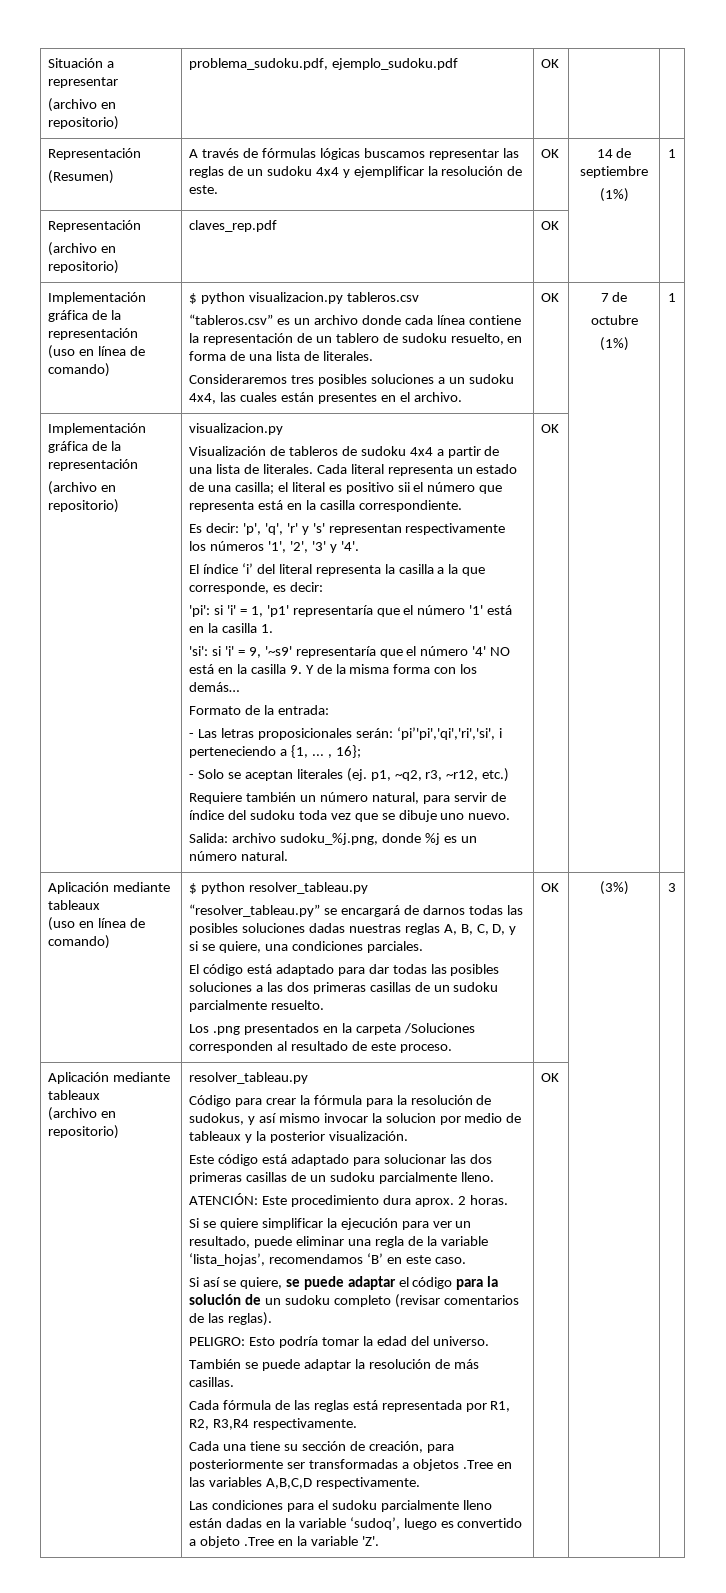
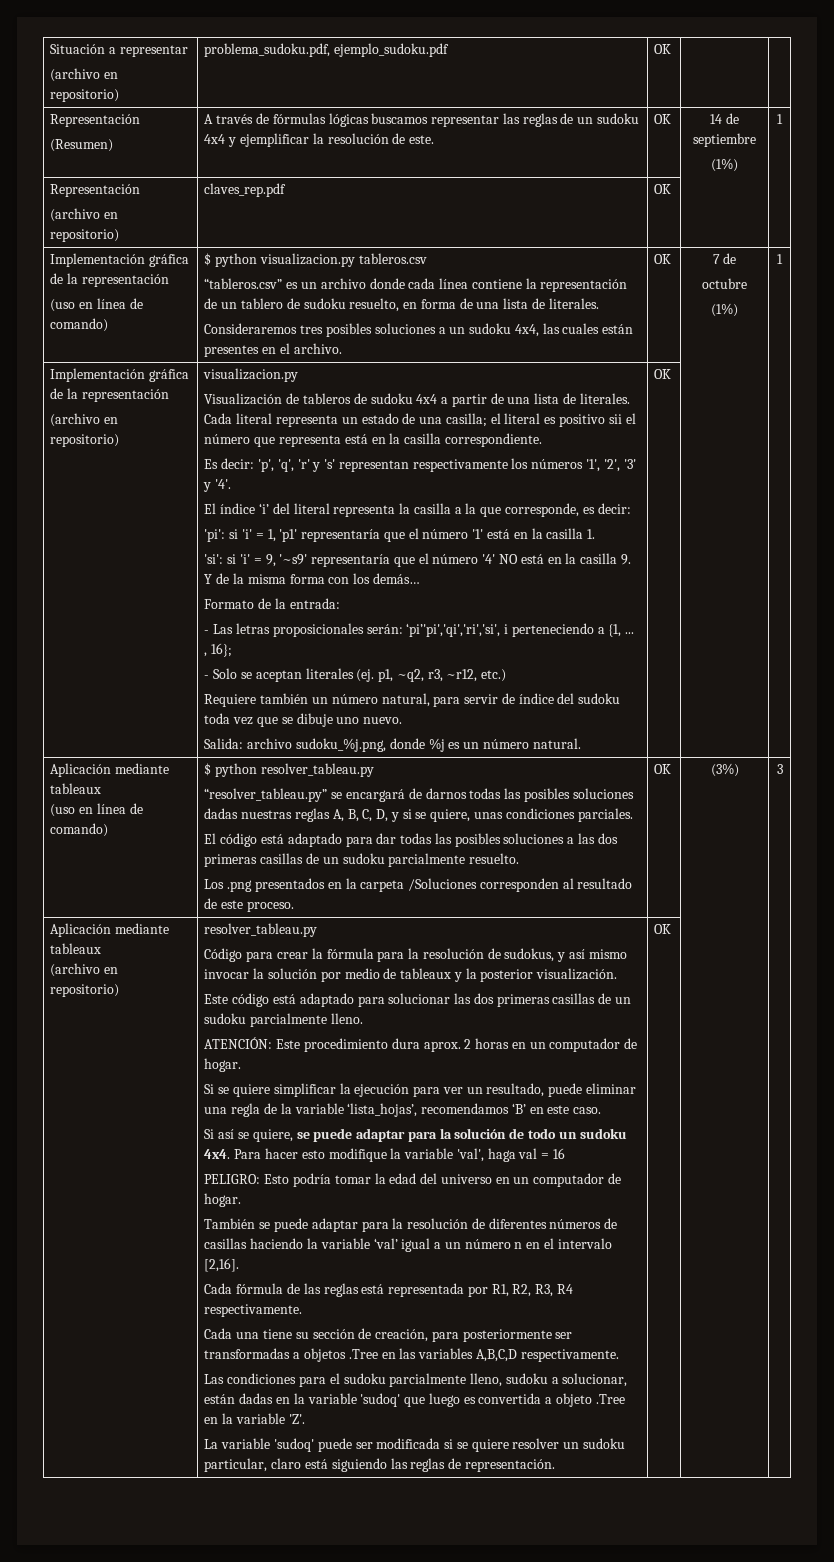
- “resolver_tableau.py” se encargará de darnos todas las posibles soluciones dadas nuestras reglas A, B, C, D, y si se quiere, una condiciones parciales.
+ “resolver_tableau.py” se encargará de darnos todas las posibles soluciones dadas nuestras reglas A, B, C, D, y si se quiere, unas condiciones parciales.
- Código para crear la fórmula para la resolución de sudokus, y así mismo invocar la solucion por medio de tableaux y la posterior visualización.
+ Código para crear la fórmula para la resolución de sudokus, y así mismo invocar la solución por medio de tableaux y la posterior visualización.
- 2 horas.
+ 2 horas en un computador de hogar.
- Si así se quiere, se puede adaptar el código para la solución de un sudoku completo (revisar comentarios de las reglas).
+ Si así se quiere, se puede adaptar para la solución de todo un sudoku 4x4. Para hacer esto modifique la variable 'val', haga val = 16
- PELIGRO: Esto podría tomar la edad del universo.
+ PELIGRO: Esto podría tomar la edad del universo en un computador de hogar.
- También se puede adaptar la resolución de más casillas.
+ También se puede adaptar para la resolución de diferentes números de casillas haciendo la variable ‘val’ igual a un número n en el intervalo [2,16].
- Cada fórmula de las reglas está representada por R1, R2, R3,R4 respectivamente.
+ Cada fórmula de las reglas está representada por R1, R2, R3, R4 respectivamente.
- Las condiciones para el sudoku parcialmente lleno están dadas en la variable ‘sudoq’, luego es convertido a objeto .Tree en la variable 'Z'.
+ Las condiciones para el sudoku parcialmente lleno, sudoku a solucionar, están dadas en la variable 'sudoq' que luego es convertida a objeto .Tree en la variable 'Z'.
+ La variable 'sudoq' puede ser modificada si se quiere resolver un sudoku particular, claro está siguiendo las reglas de representación.

